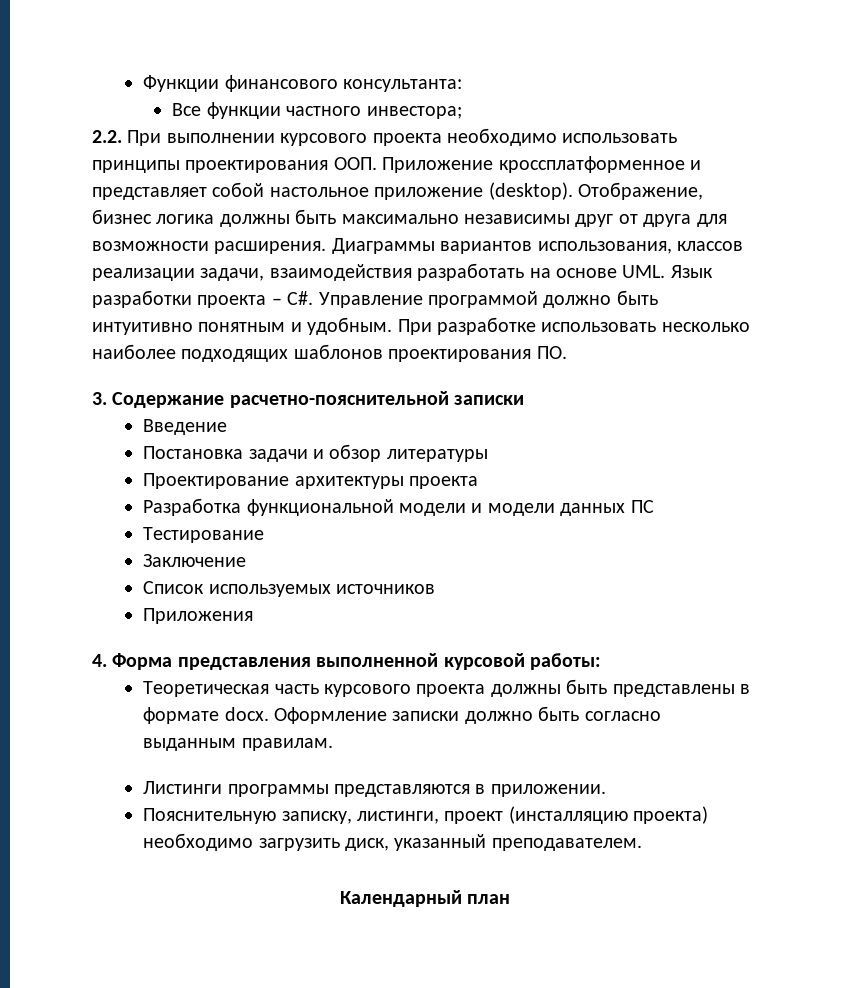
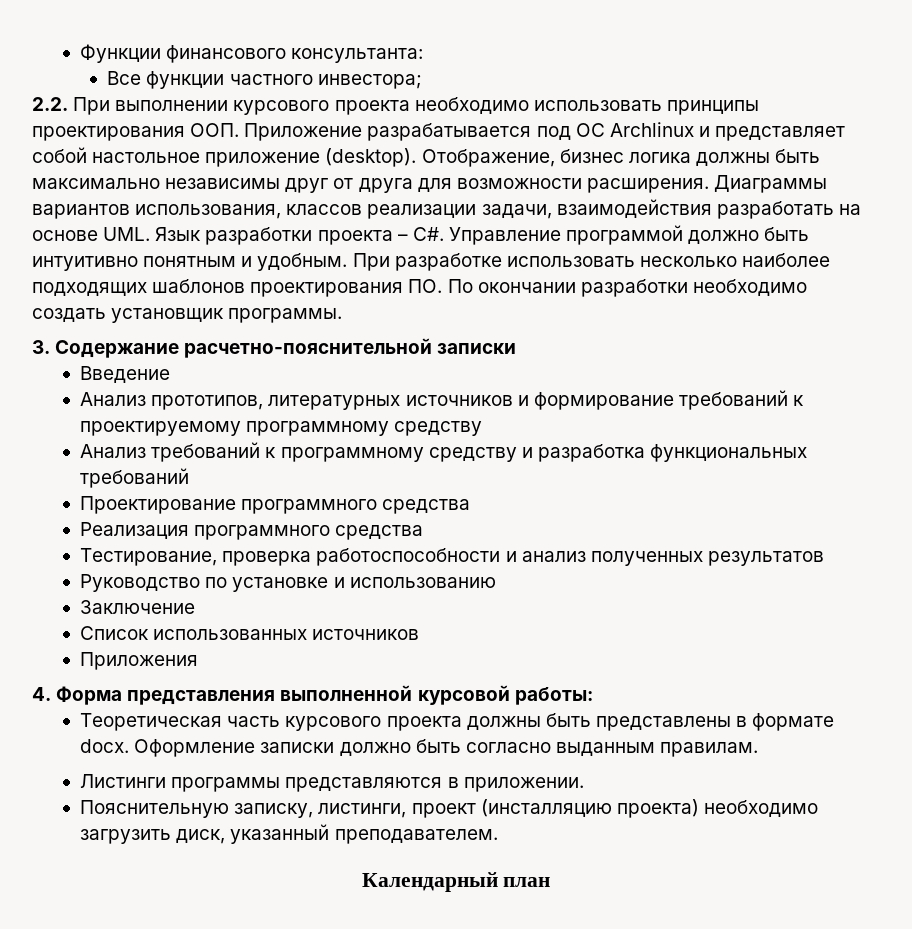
- 2.2. При выполнении курсового проекта необходимо использовать принципы проектирования ООП. Приложение кроссплатформенное и представляет собой настольное приложение (desktop).
+ 2.2. При выполнении курсового проекта необходимо использовать принципы проектирования ООП. Приложение разрабатывается под ОС Archlinux и представляет собой настольное приложение (desktop).
- При разработке использовать несколько наиболее подходящих шаблонов проектирования ПО.
+ При разработке использовать несколько наиболее подходящих шаблонов проектирования ПО. По окончании разработки необходимо создать установщик программы.
- Постановка задачи и обзор литературы
- Проектирование архитектуры проекта
- Разработка функциональной модели и модели данных ПС
- Тестирование
+ Анализ прототипов, литературных источников и формирование требований к проектируемому программному средству
+ Анализ требований к программному средству и разработка функциональных требований
+ Проектирование программного средства
+ Реализация программного средства
+ Тестирование, проверка работоспособности и анализ полученных результатов
+ Руководство по установке и использованию
- Список используемых источников
+ Список использованных источников

